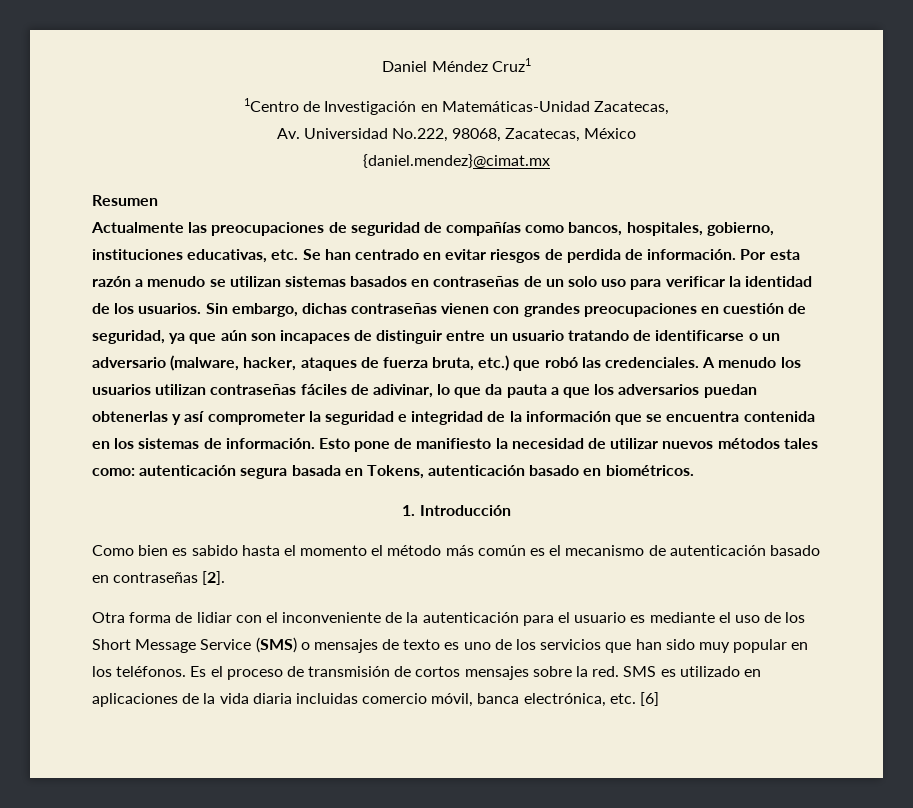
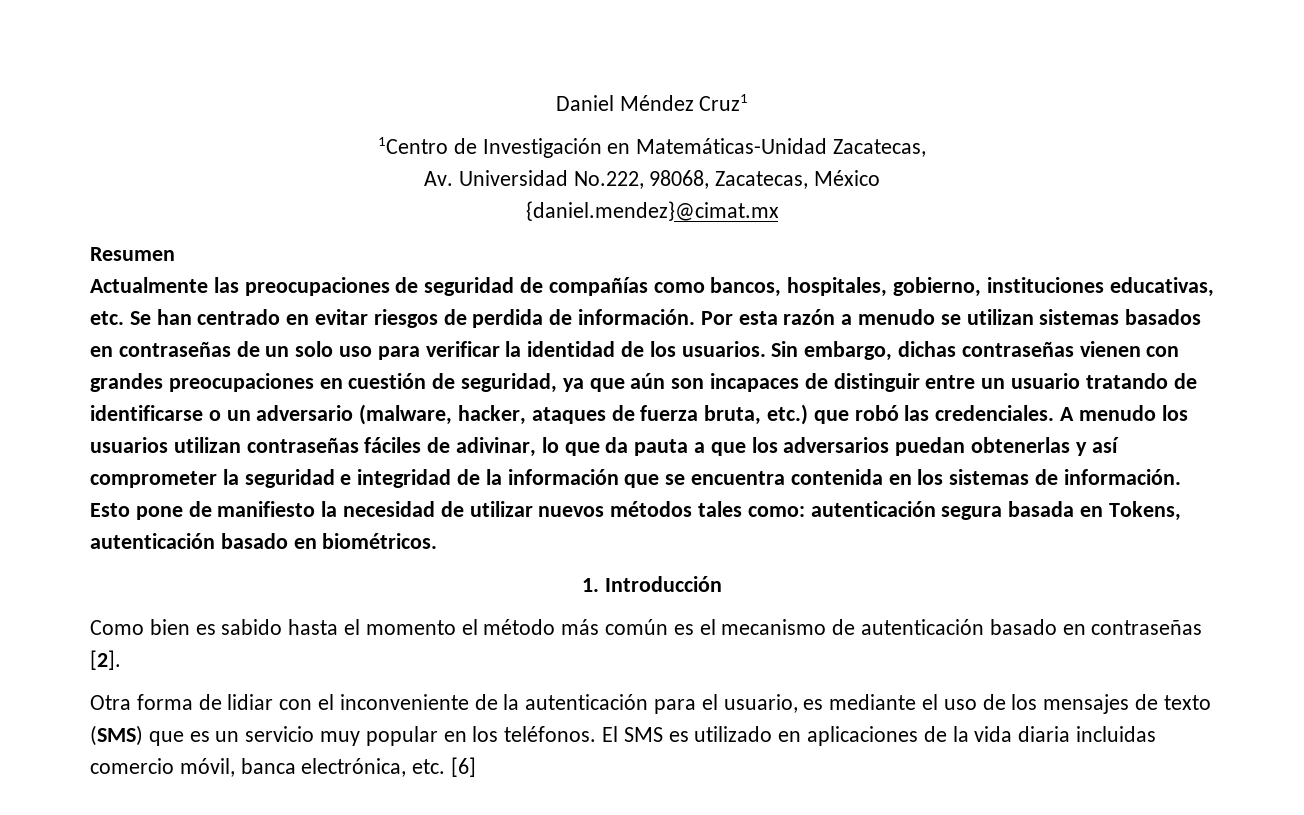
- Otra forma de lidiar con el inconveniente de la autenticación para el usuario es mediante el uso de los Short Message Service (SMS) o mensajes de texto es uno de los servicios que han sido muy popular en los teléfonos.
+ Otra forma de lidiar con el inconveniente de la autenticación para el usuario, es mediante el uso de los mensajes de texto (SMS) que es un servicio muy popular en los teléfonos.
- Es el proceso de transmisión de cortos mensajes sobre la red. SMS es utilizado en aplicaciones de la vida diaria incluidas comercio móvil, banca electrónica, etc. [6]
+ El SMS es utilizado en aplicaciones de la vida diaria incluidas comercio móvil, banca electrónica, etc. [6]

